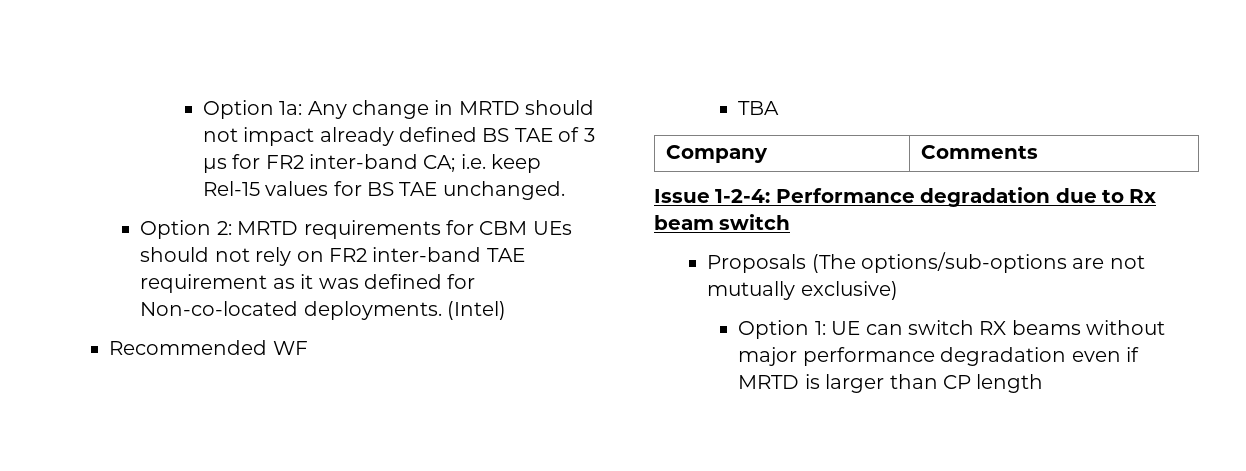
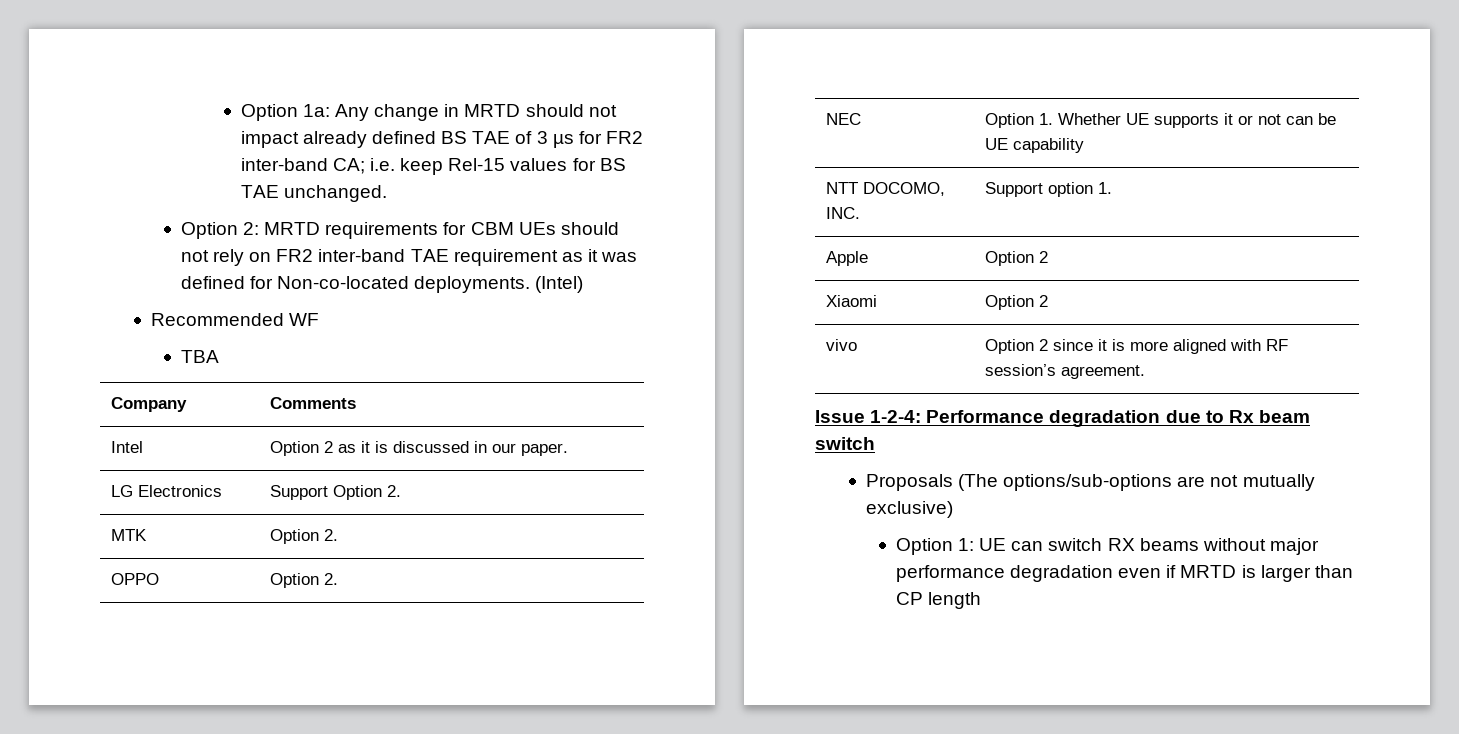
+ Intel | Option 2 as it is discussed in our paper.
+ LG Electronics | Support Option 2.
+ MTK | Option 2.
+ OPPO | Option 2.
+ NEC | Option 1. Whether UE supports it or not can be UE capability
+ NTT DOCOMO, INC. | Support option 1.
+ Apple | Option 2
+ Xiaomi | Option 2
+ vivo | Option 2 since it is more aligned with RF session’s agreement.

